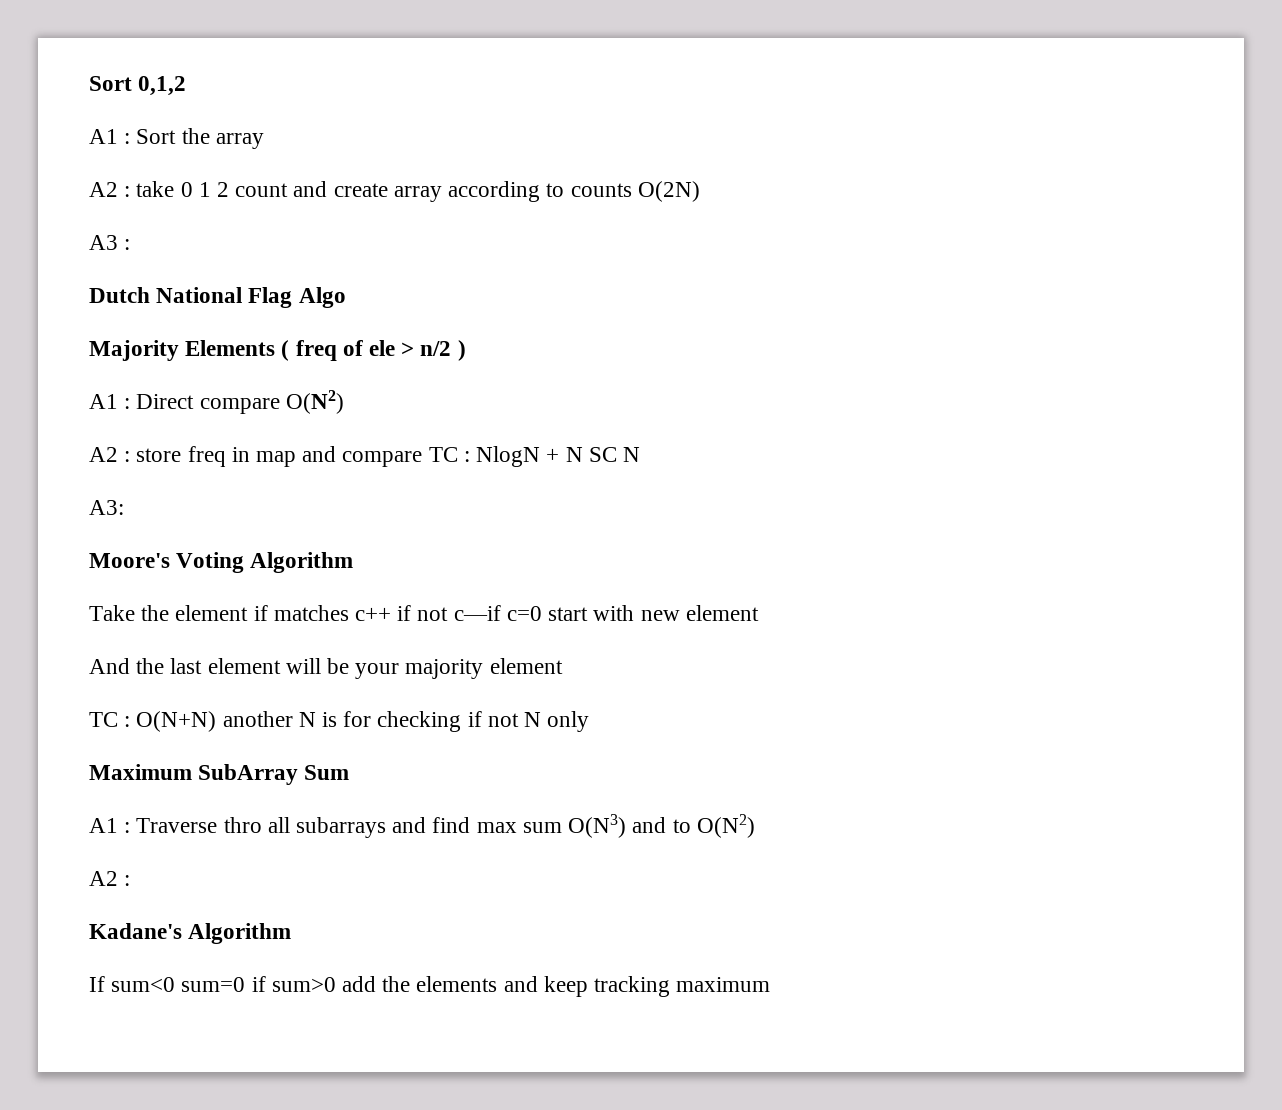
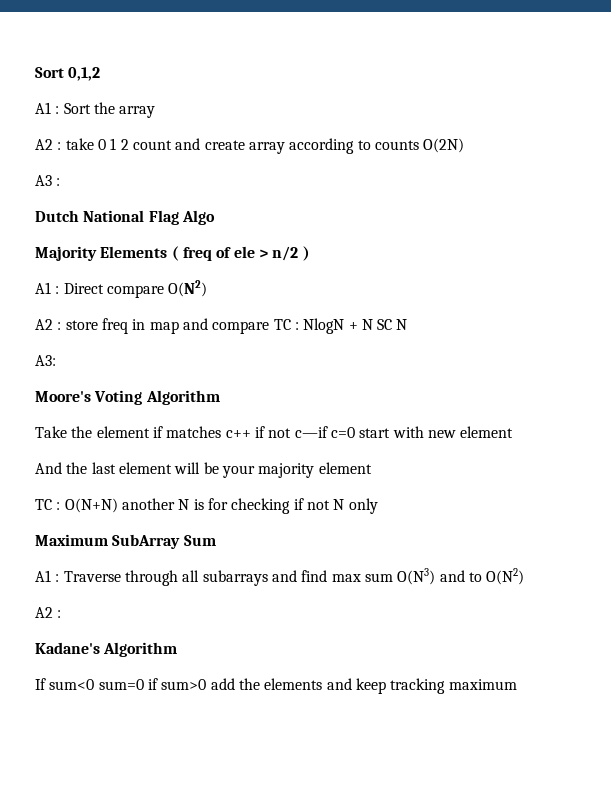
- A1 : Traverse thro all subarrays and find max sum O(N3) and to O(N2)
+ A1 : Traverse through all subarrays and find max sum O(N3) and to O(N2)

